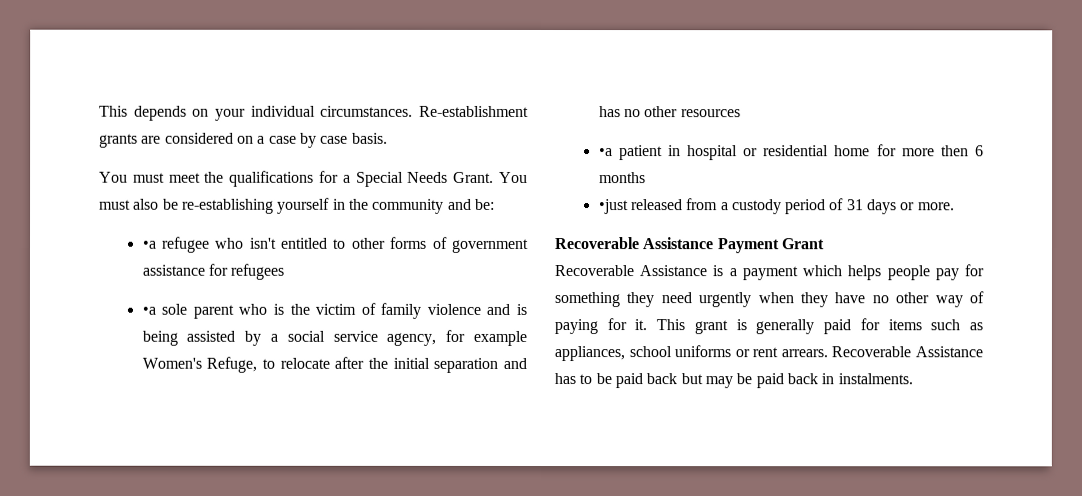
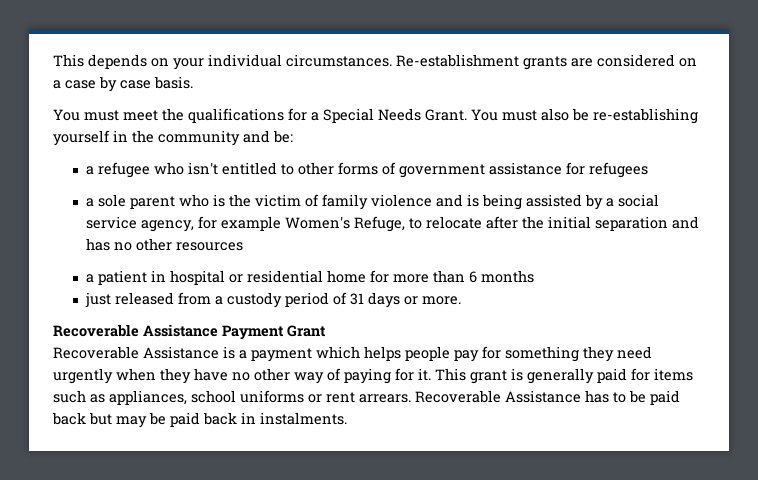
- •a refugee who isn't entitled to other forms of government assistance for refugees
+ a refugee who isn't entitled to other forms of government assistance for refugees
- •a sole parent who is the victim of family violence and is being assisted by a social service agency, for example Women's Refuge, to relocate after the initial separation and has no other resources
+ a sole parent who is the victim of family violence and is being assisted by a social service agency, for example Women's Refuge, to relocate after the initial separation and has no other resources
- •a patient in hospital or residential home for more then 6 months
+ a patient in hospital or residential home for more than 6 months
- •just released from a custody period of 31 days or more.
+ just released from a custody period of 31 days or more.

